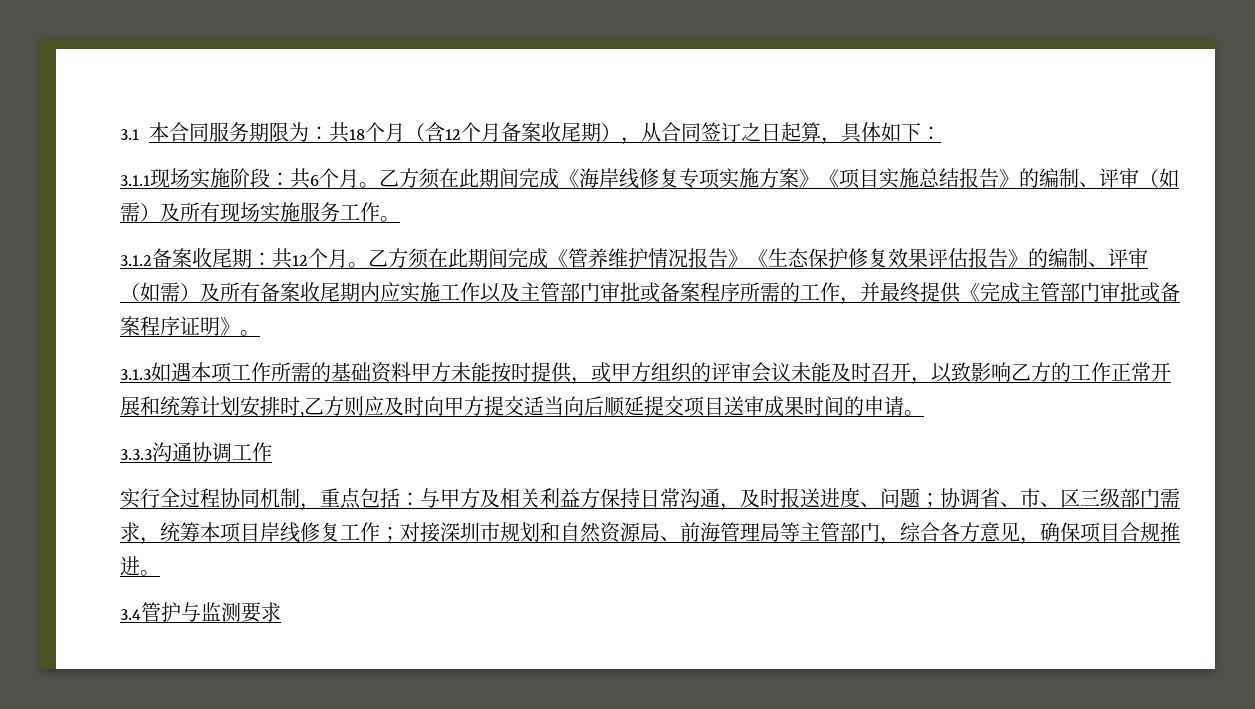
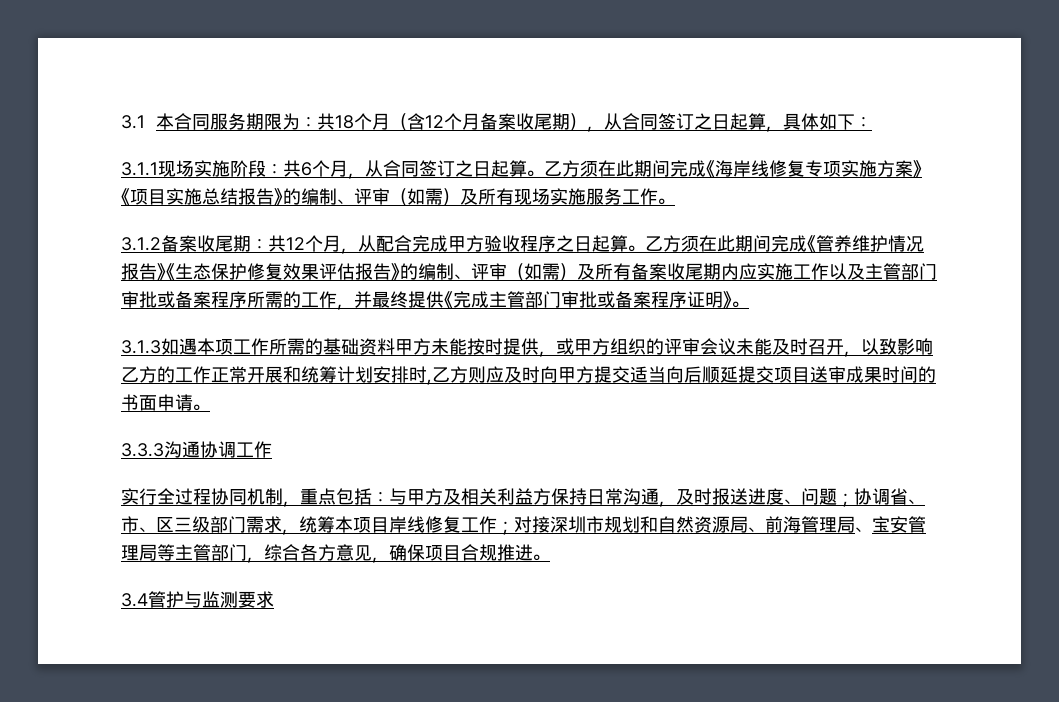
- 3.1.1现场实施阶段：共6个月。
+ 3.1.1现场实施阶段：共6个月，从合同签订之日起算。
- 3.1.2备案收尾期：共12个月。
+ 3.1.2备案收尾期：共12个月，从配合完成甲方验收程序之日起算。
- 3.1.3如遇本项工作所需的基础资料甲方未能按时提供，或甲方组织的评审会议未能及时召开，以致影响乙方的工作正常开展和统筹计划安排时,乙方则应及时向甲方提交适当向后顺延提交项目送审成果时间的申请。
+ 3.1.3如遇本项工作所需的基础资料甲方未能按时提供，或甲方组织的评审会议未能及时召开，以致影响乙方的工作正常开展和统筹计划安排时,乙方则应及时向甲方提交适当向后顺延提交项目送审成果时间的书面申请。
- 实行全过程协同机制，重点包括：与甲方及相关利益方保持日常沟通，及时报送进度、问题；协调省、市、区三级部门需求，统筹本项目岸线修复工作；对接深圳市规划和自然资源局、前海管理局等主管部门，综合各方意见，确保项目合规推进。
+ 实行全过程协同机制，重点包括：与甲方及相关利益方保持日常沟通，及时报送进度、问题；协调省、市、区三级部门需求，统筹本项目岸线修复工作；对接深圳市规划和自然资源局、前海管理局、宝安管理局等主管部门，综合各方意见，确保项目合规推进。

